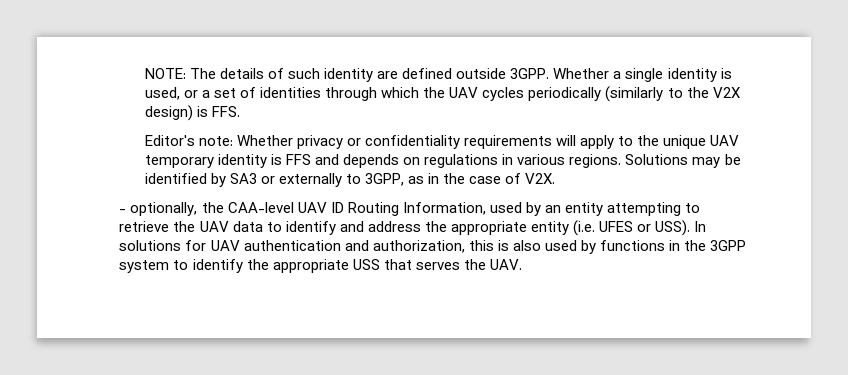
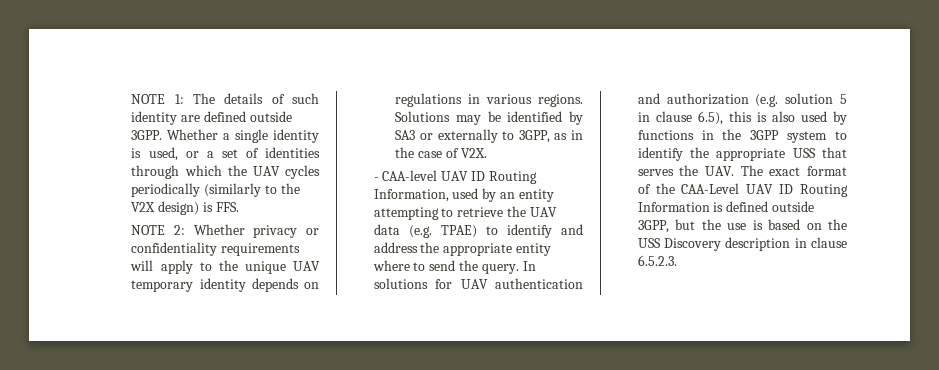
- NOTE: The details of such identity are defined outside 3GPP.
+ NOTE 1: The details of such identity are defined outside 3GPP.
- Editor's note: Whether privacy or confidentiality requirements will apply to the unique UAV temporary identity is FFS and depends on regulations in various regions.
+ NOTE 2: Whether privacy or confidentiality requirements will apply to the unique UAV temporary identity depends on regulations in various regions.
- - optionally, the CAA-level UAV ID Routing Information, used by an entity attempting to retrieve the UAV data to identify and address the appropriate entity (i.e. UFES or USS).
+ - CAA-level UAV ID Routing Information, used by an entity attempting to retrieve the UAV data (e.g. TPAE) to identify and address the appropriate entity where to send the query.
- In solutions for UAV authentication and authorization, this is also used by functions in the 3GPP system to identify the appropriate USS that serves the UAV.
+ In solutions for UAV authentication and authorization (e.g. solution 5 in clause 6.5), this is also used by functions in the 3GPP system to identify the appropriate USS that serves the UAV. The exact format of the CAA-Level UAV ID Routing Information is defined outside 3GPP, but the use is based on the USS Discovery description in clause 6.5.2.3.

